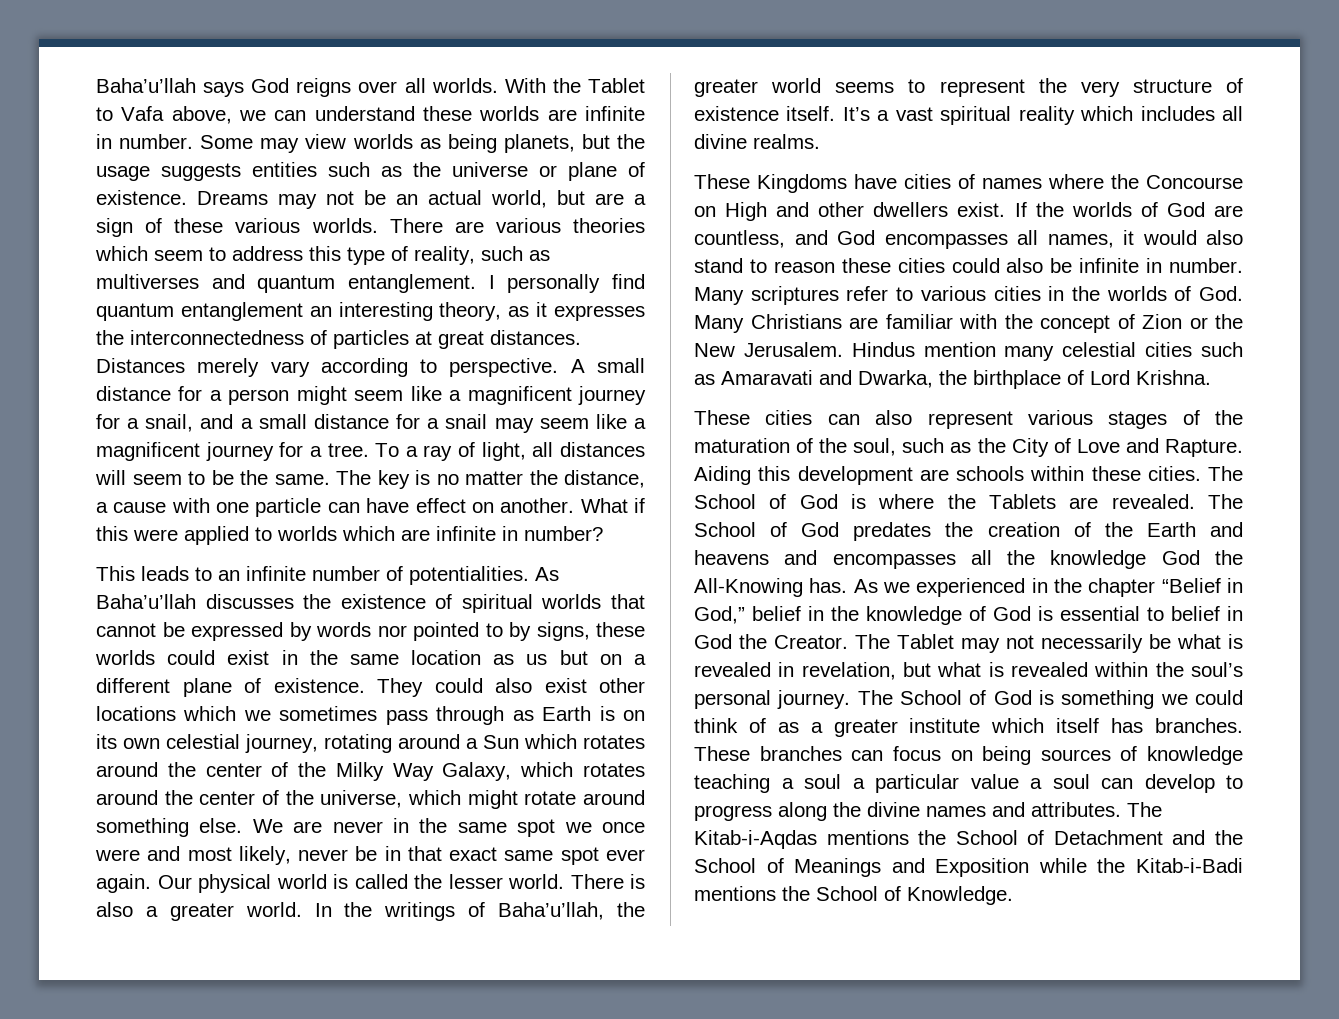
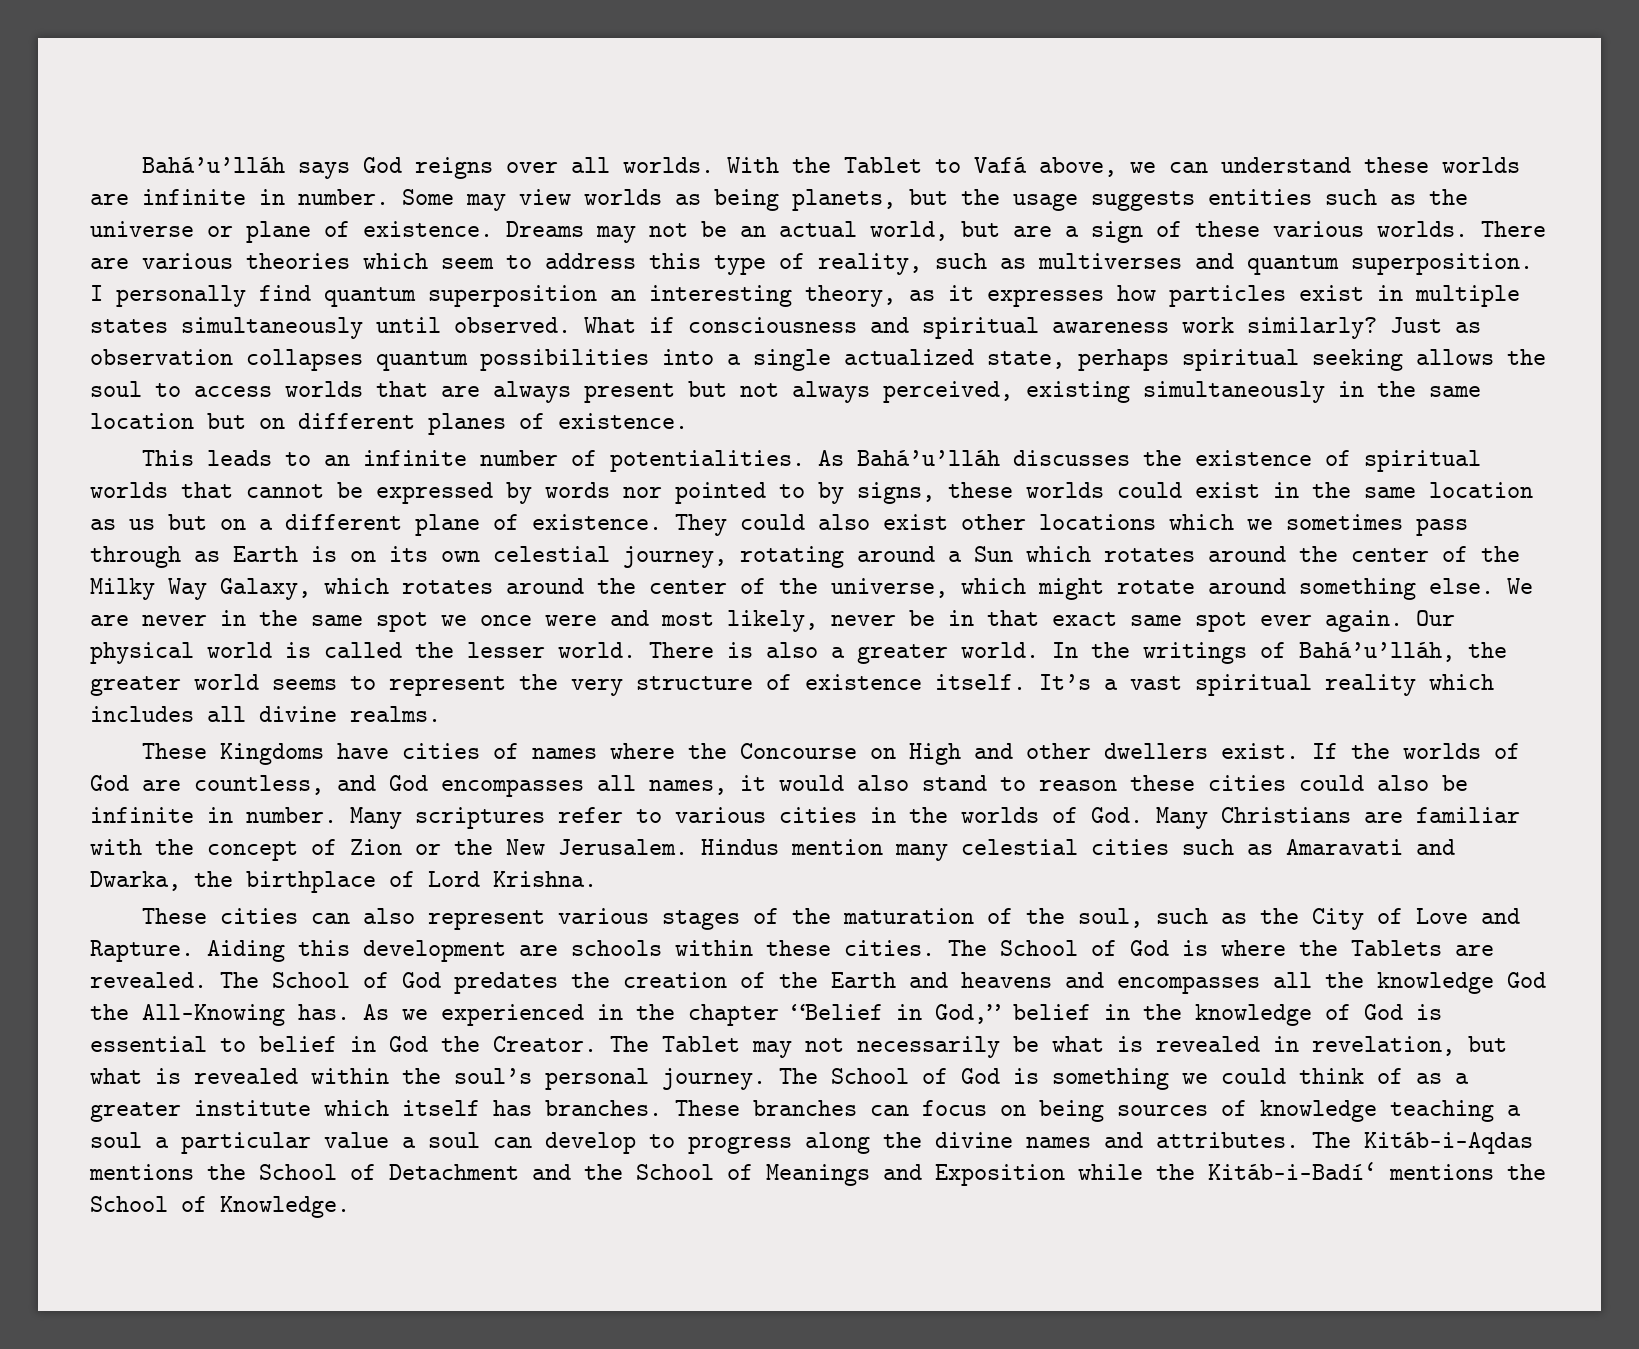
- Baha’u’llah says God reigns over all worlds.
+ Bahá’u’lláh says God reigns over all worlds.
- With the Tablet to Vafa above, we can understand these worlds are infinite in number.
+ With the Tablet to Vafá above, we can understand these worlds are infinite in number.
- There are various theories which seem to address this type of reality, such as multiverses and quantum entanglement.
+ There are various theories which seem to address this type of reality, such as multiverses and quantum superposition.
- I personally find quantum entanglement an interesting theory, as it expresses the interconnectedness of particles at great distances. Distances merely vary according to perspective. A small distance for a person might seem like a magnificent journey for a snail, and a small distance for a snail may seem like a magnificent journey for a tree. To a ray of light, all distances will seem to be the same. The key is no matter the distance, a cause with one particle can have effect on another. What if this were applied to worlds which are infinite in number?
+ I personally find quantum superposition an interesting theory, as it expresses how particles exist in multiple states simultaneously until observed. What if consciousness and spiritual awareness work similarly? Just as observation collapses quantum possibilities into a single actualized state, perhaps spiritual seeking allows the soul to access worlds that are always present but not always perceived, existing simultaneously in the same location but on different planes of existence.
- As Baha’u’llah discusses the existence of spiritual worlds that cannot be expressed by words nor pointed to by signs, these worlds could exist in the same location as us but on a different plane of existence.
+ As Bahá’u’lláh discusses the existence of spiritual worlds that cannot be expressed by words nor pointed to by signs, these worlds could exist in the same location as us but on a different plane of existence.
- In the writings of Baha’u’llah, the greater world seems to represent the very structure of existence itself.
+ In the writings of Bahá’u’lláh, the greater world seems to represent the very structure of existence itself.
- The Kitab-i-Aqdas mentions the School of Detachment and the School of Meanings and Exposition while the Kitab-i-Badi mentions the School of Knowledge.
+ The Kitáb-i-Aqdas mentions the School of Detachment and the School of Meanings and Exposition while the Kitáb-i-Badí‘ mentions the School of Knowledge.

